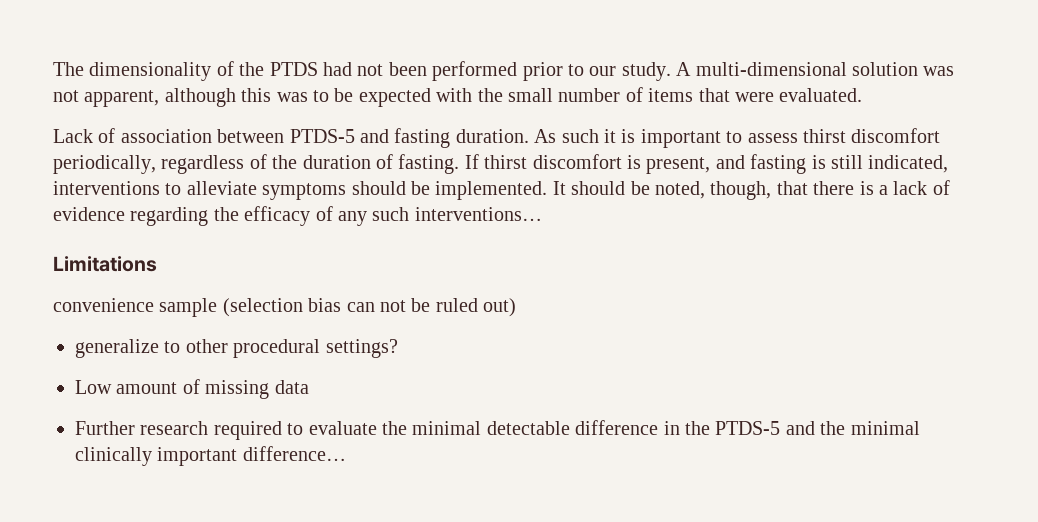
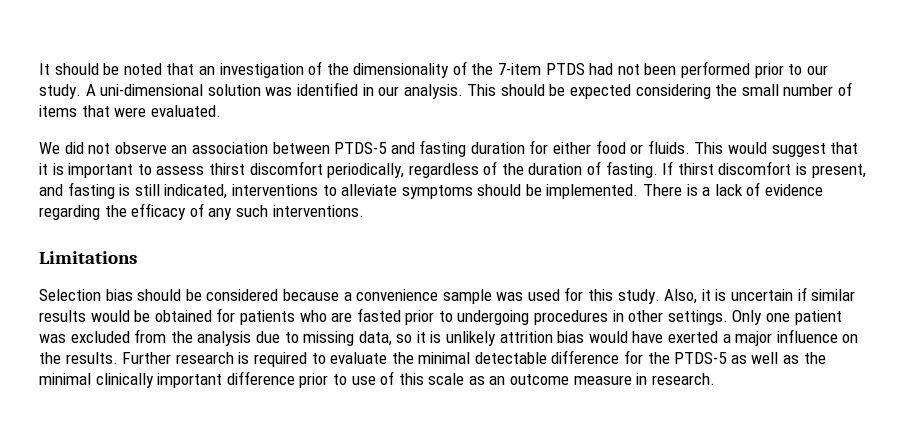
- The dimensionality of the PTDS had not been performed prior to our study.
+ It should be noted that an investigation of the dimensionality of the 7-item PTDS had not been performed prior to our study.
- A multi-dimensional solution was not apparent, although this was to be expected with the small number of items that were evaluated.
+ A uni-dimensional solution was identified in our analysis. This should be expected considering the small number of items that were evaluated.
- Lack of association between PTDS-5 and fasting duration. As such it is important to assess thirst discomfort periodically, regardless of the duration of fasting.
+ We did not observe an association between PTDS-5 and fasting duration for either food or fluids. This would suggest that it is important to assess thirst discomfort periodically, regardless of the duration of fasting.
- It should be noted, though, that there is a lack of evidence regarding the efficacy of any such interventions…
+ There is a lack of evidence regarding the efficacy of any such interventions.
- convenience sample (selection bias can not be ruled out)
- generalize to other procedural settings?
- Low amount of missing data
- Further research required to evaluate the minimal detectable difference in the PTDS-5 and the minimal clinically important difference…
+ Selection bias should be considered because a convenience sample was used for this study. Also, it is uncertain if similar results would be obtained for patients who are fasted prior to undergoing procedures in other settings. Only one patient was excluded from the analysis due to missing data, so it is unlikely attrition bias would have exerted a major influence on the results. Further research is required to evaluate the minimal detectable difference for the PTDS-5 as well as the minimal clinically important difference prior to use of this scale as an outcome measure in research.

